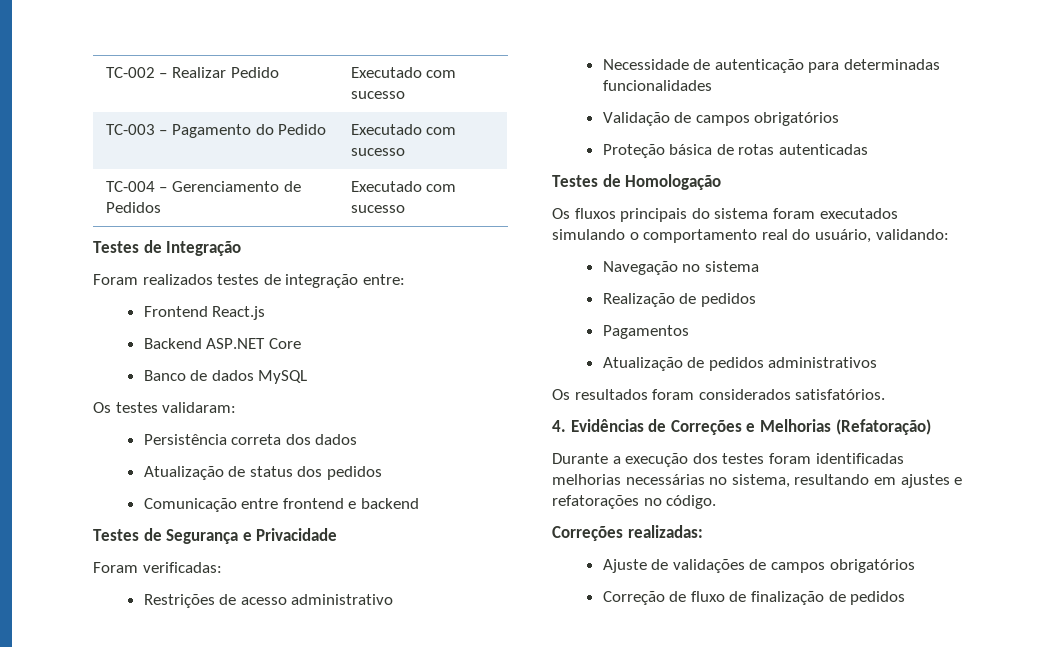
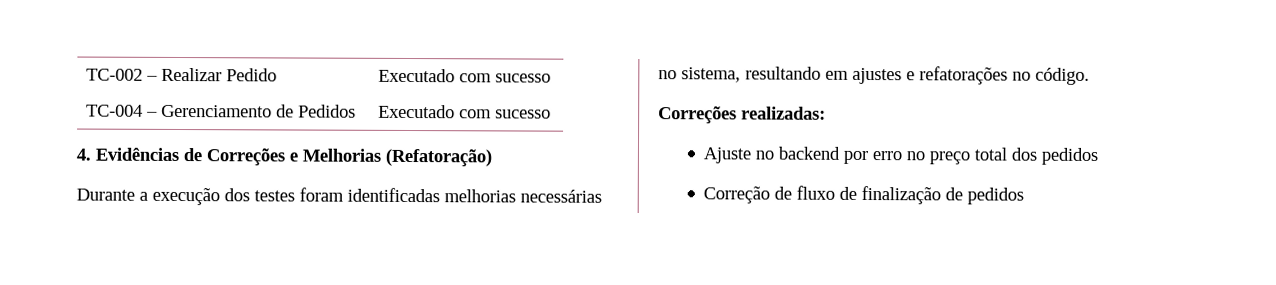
- TC-003 – Pagamento do Pedido | Executado com sucesso
- Testes de Integração
- Foram realizados testes de integração entre:
- Frontend React.js
- Backend ASP.NET Core
- Banco de dados MySQL
- Os testes validaram:
- Persistência correta dos dados
- Atualização de status dos pedidos
- Comunicação entre frontend e backend
- Testes de Segurança e Privacidade
- Foram verificadas:
- Restrições de acesso administrativo
- Necessidade de autenticação para determinadas funcionalidades
- Validação de campos obrigatórios
- Proteção básica de rotas autenticadas
- Testes de Homologação
- Os fluxos principais do sistema foram executados simulando o comportamento real do usuário, validando:
- Navegação no sistema
- Realização de pedidos
- Pagamentos
- Atualização de pedidos administrativos
- Os resultados foram considerados satisfatórios.
- Ajuste de validações de campos obrigatórios
+ Ajuste no backend por erro no preço total dos pedidos

